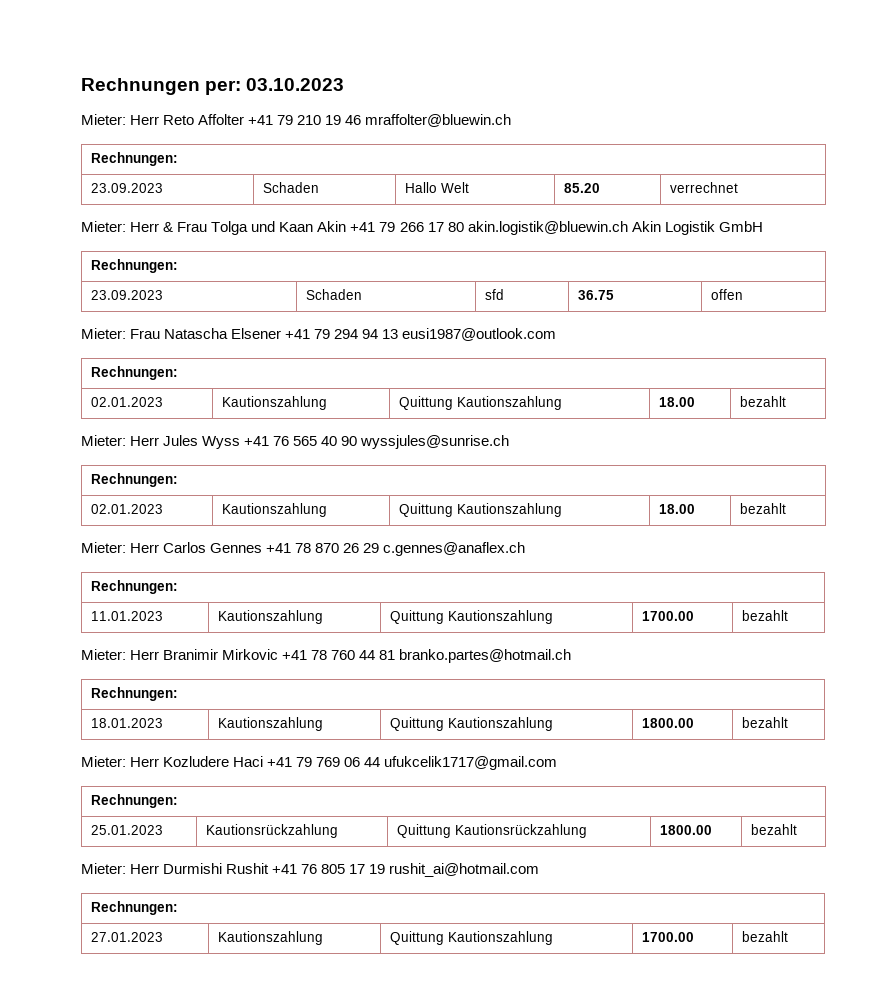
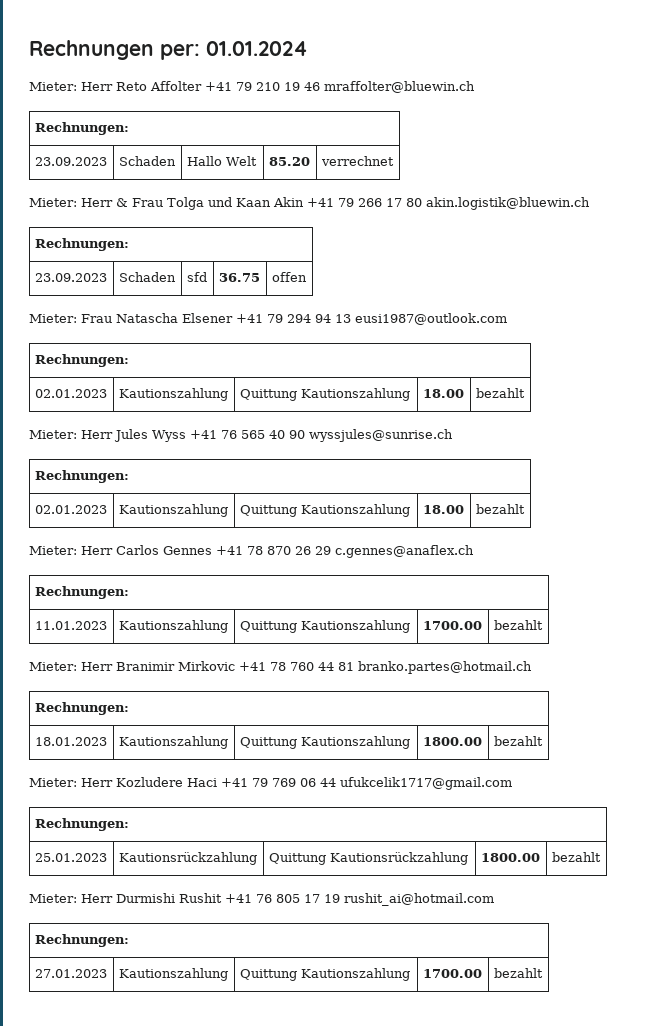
- Rechnungen per: 03.10.2023
+ Rechnungen per: 01.01.2024
- Mieter: Herr & Frau Tolga und Kaan Akin +41 79 266 17 80 akin.logistik@bluewin.ch Akin Logistik GmbH
+ Mieter: Herr & Frau Tolga und Kaan Akin +41 79 266 17 80 akin.logistik@bluewin.ch

